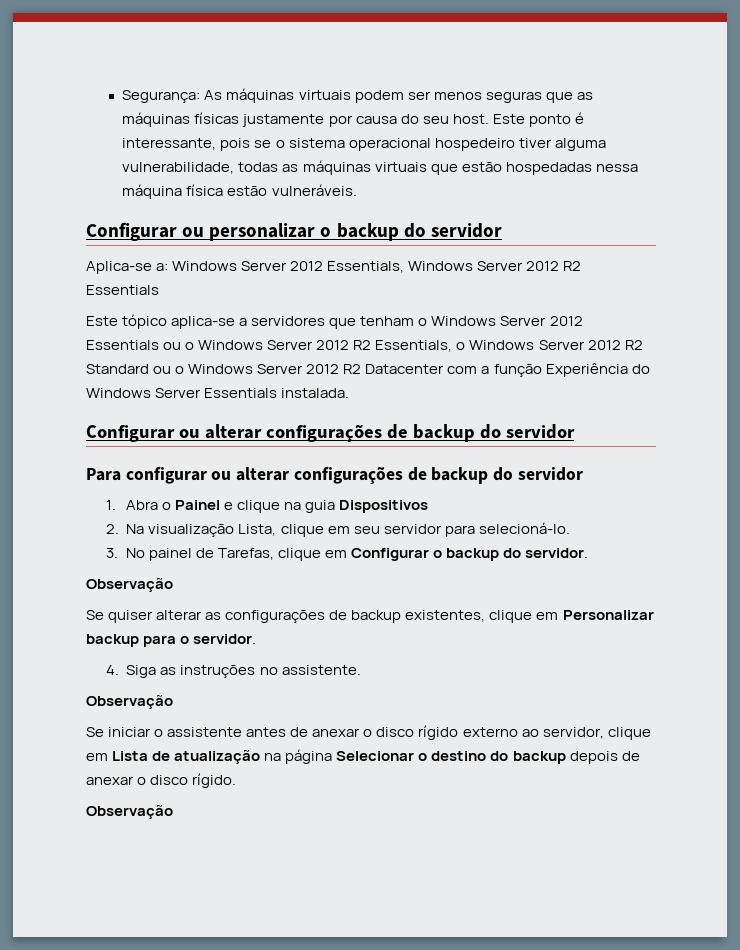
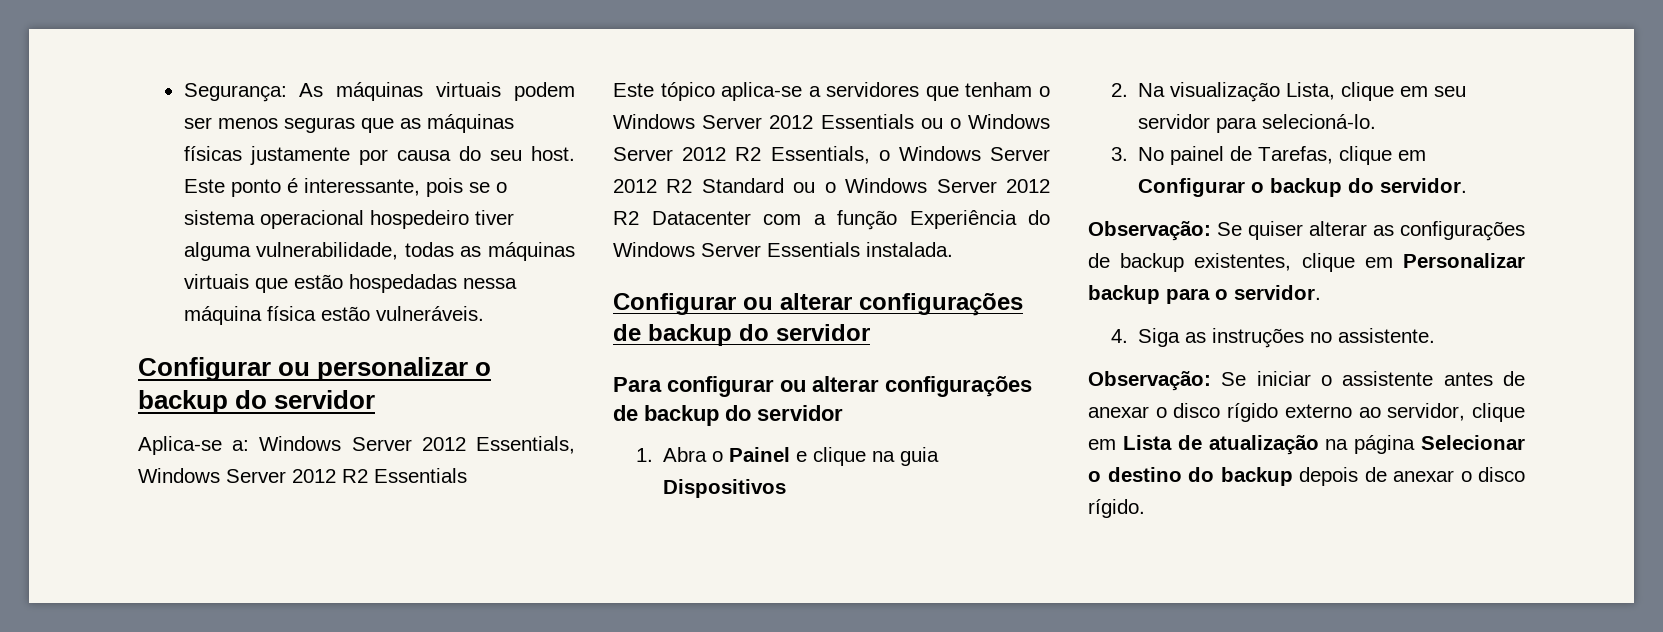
  3. No painel de Tarefas, clique em Configurar o backup do servidor.
- Observação
- Se quiser alterar as configurações de backup existentes, clique em Personalizar backup para o servidor.
+ Observação: Se quiser alterar as configurações de backup existentes, clique em Personalizar backup para o servidor.
  4. Siga as instruções no assistente.
- Observação
- Se iniciar o assistente antes de anexar o disco rígido externo ao servidor, clique em Lista de atualização na página Selecionar o destino do backup depois de anexar o disco rígido.
- Observação
+ Observação: Se iniciar o assistente antes de anexar o disco rígido externo ao servidor, clique em Lista de atualização na página Selecionar o destino do backup depois de anexar o disco rígido.

